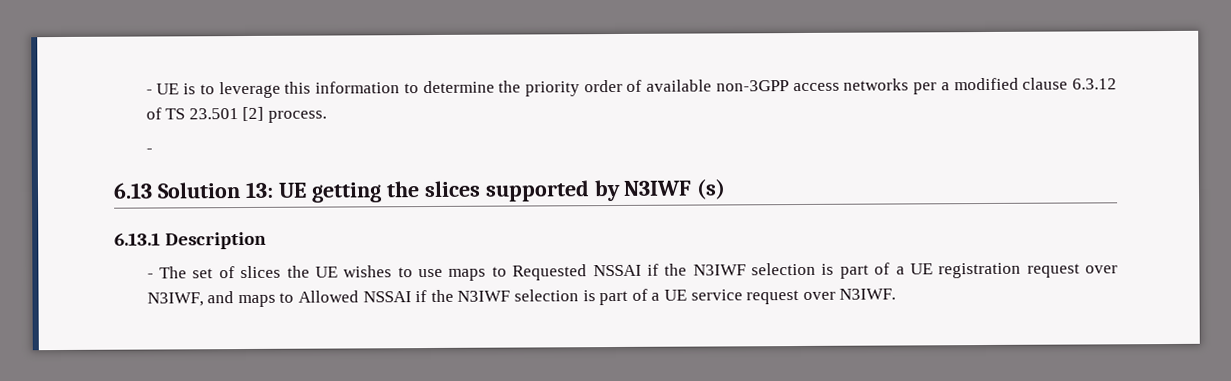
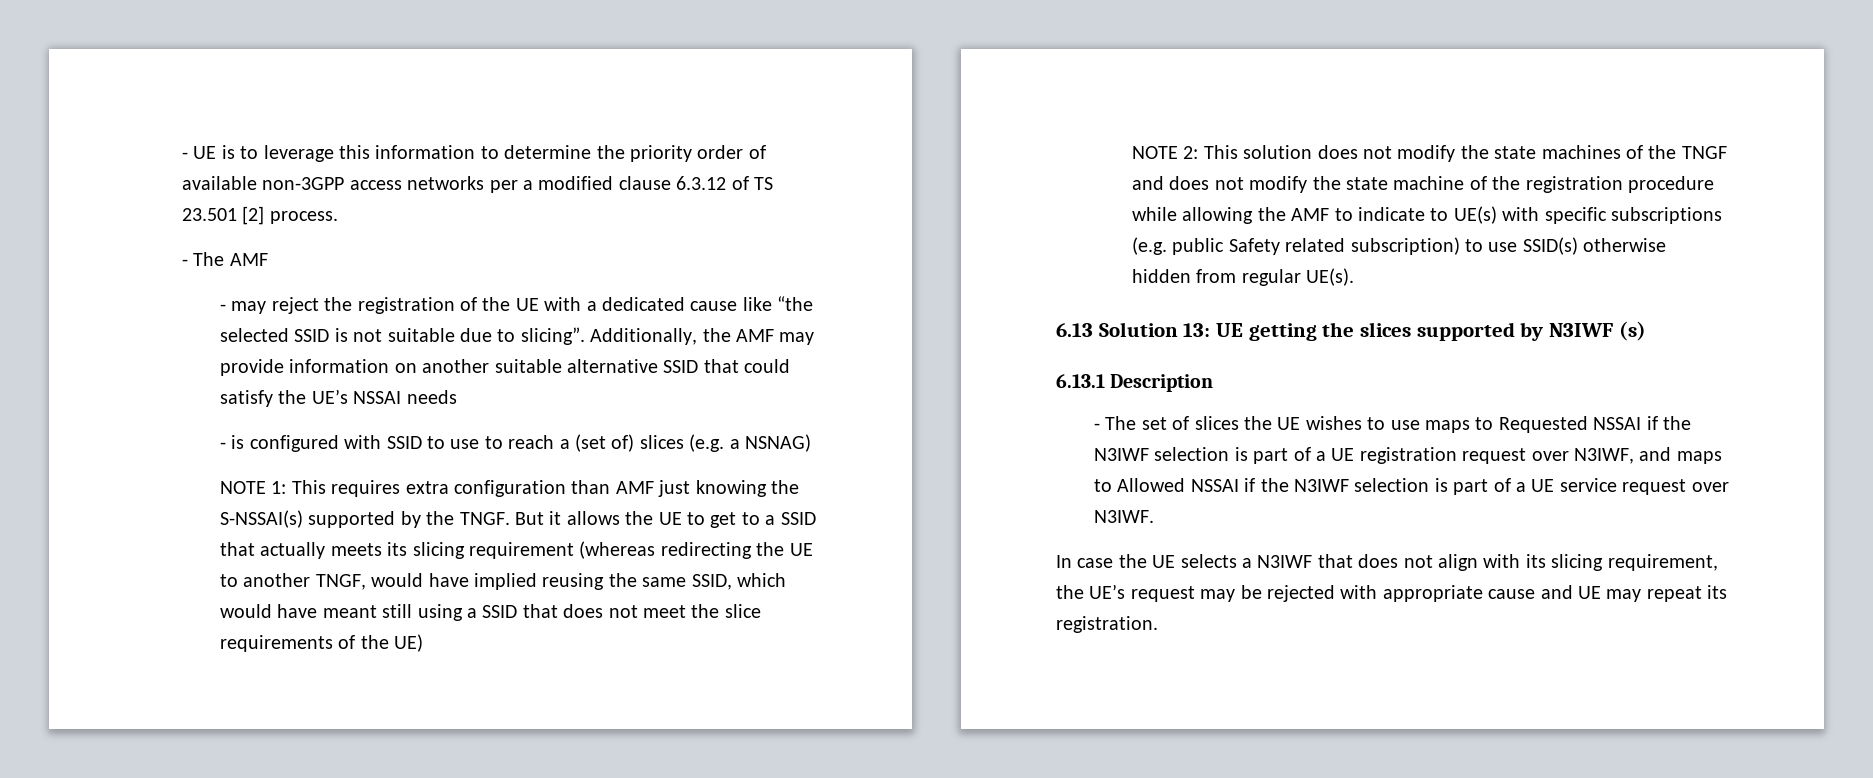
  - UE is to leverage this information to determine the priority order of available non-3GPP access networks per a modified clause 6.3.12 of TS 23.501 [2] process.
- -
+ - The AMF
+ - may reject the registration of the UE with a dedicated cause like “the selected SSID is not suitable due to slicing”. Additionally, the AMF may provide information on another suitable alternative SSID that could satisfy the UE’s NSSAI needs
+ - is configured with SSID to use to reach a (set of) slices (e.g. a NSNAG)
+ NOTE 1: This requires extra configuration than AMF just knowing the S-NSSAI(s) supported by the TNGF. But it allows the UE to get to a SSID that actually meets its slicing requirement (whereas redirecting the UE to another TNGF, would have implied reusing the same SSID, which would have meant still using a SSID that does not meet the slice requirements of the UE)
+ NOTE 2: This solution does not modify the state machines of the TNGF and does not modify the state machine of the registration procedure while allowing the AMF to indicate to UE(s) with specific subscriptions (e.g. public Safety related subscription) to use SSID(s) otherwise hidden from regular UE(s).
+ In case the UE selects a N3IWF that does not align with its slicing requirement, the UE’s request may be rejected with appropriate cause and UE may repeat its registration.

